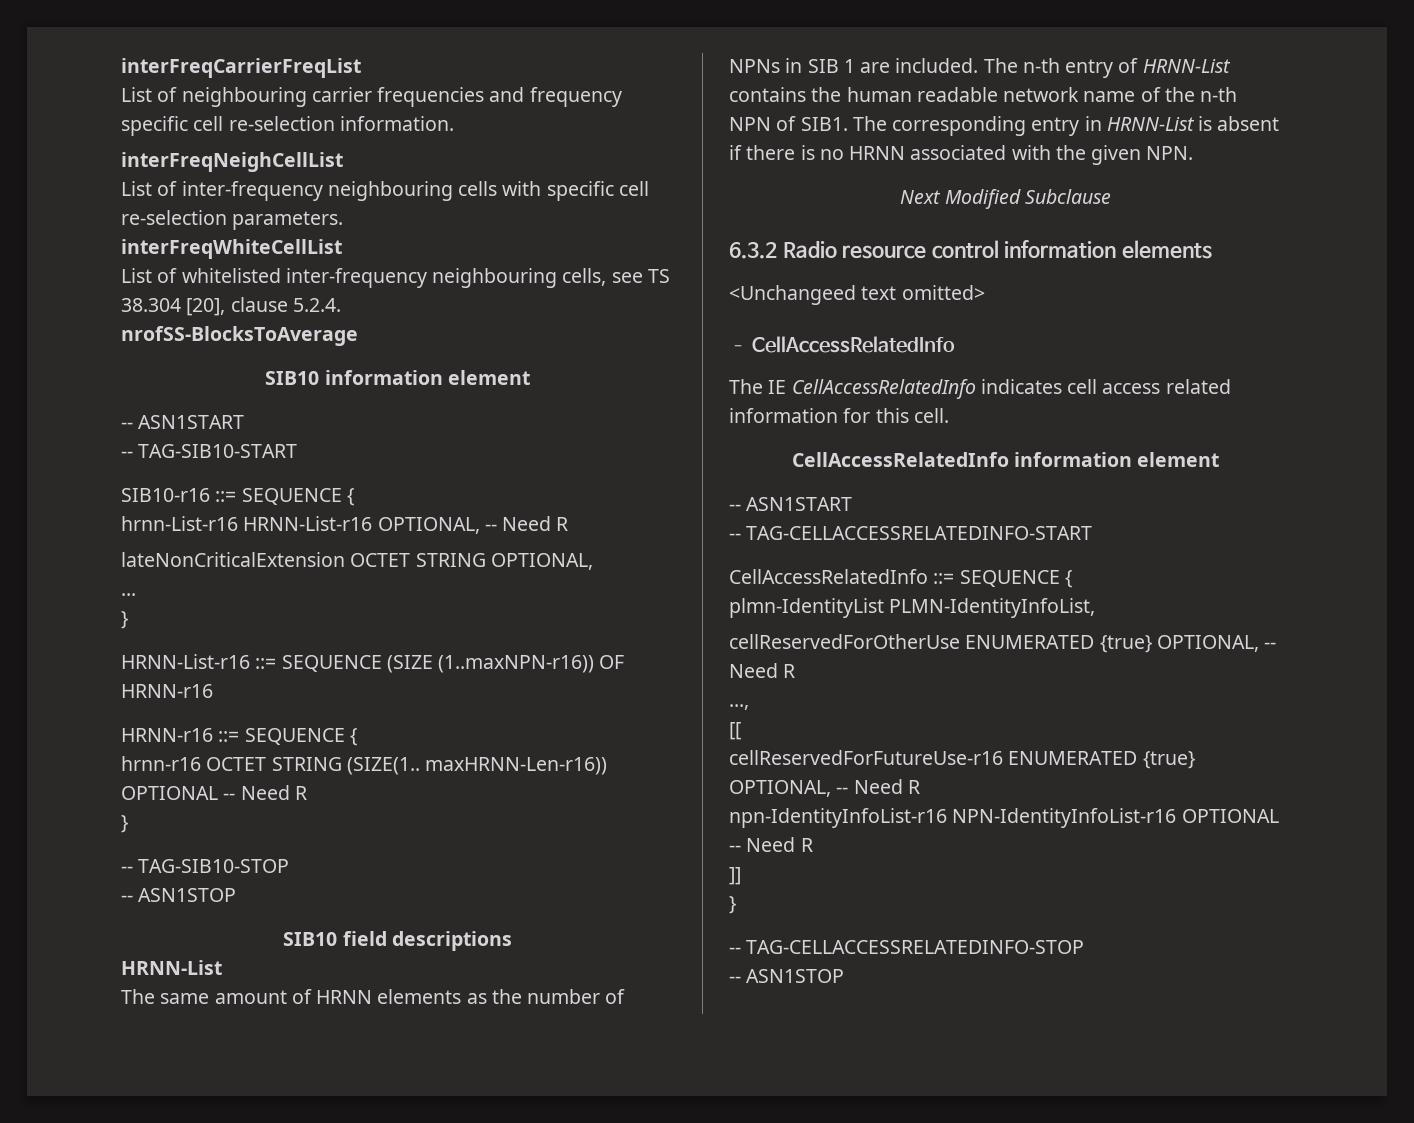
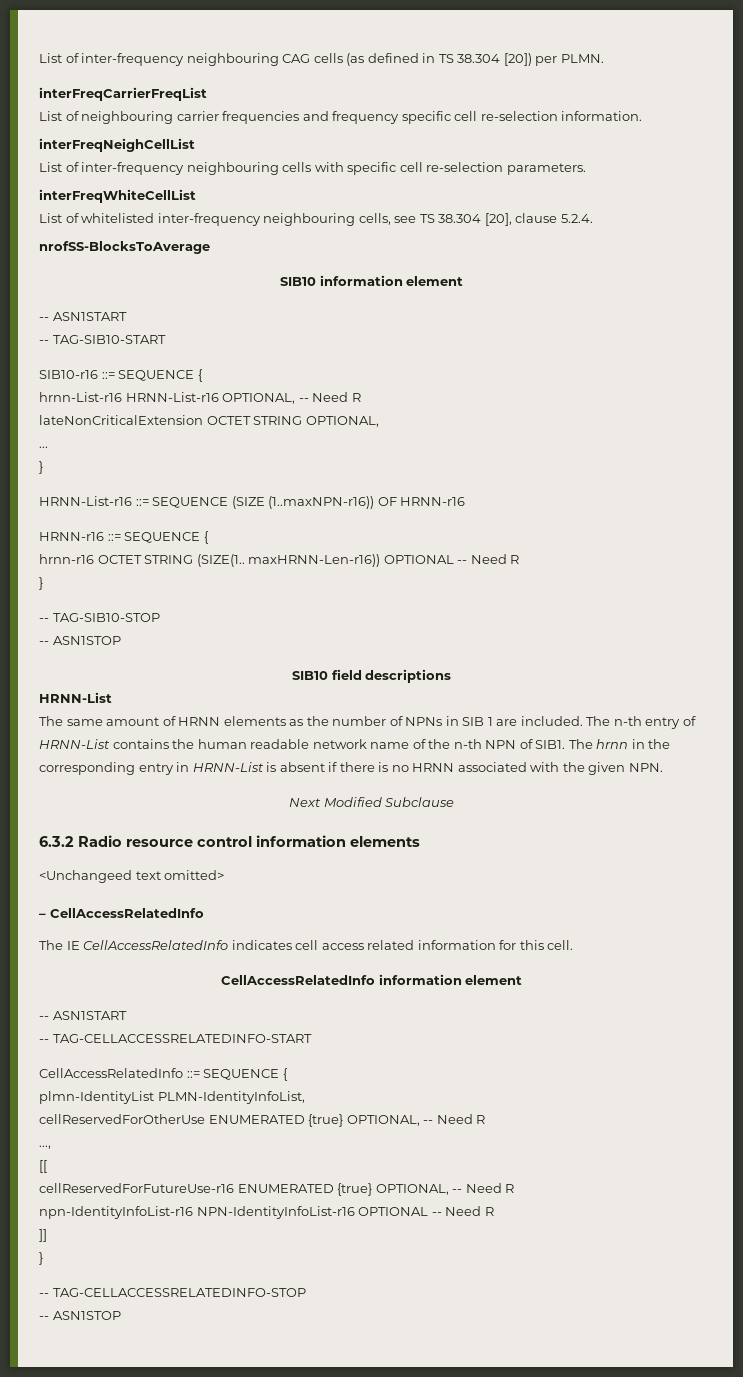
+ List of inter-frequency neighbouring CAG cells (as defined in TS 38.304 [20]) per PLMN.
- The corresponding entry in HRNN-List is absent if there is no HRNN associated with the given NPN.
+ The hrnn in the corresponding entry in HRNN-List is absent if there is no HRNN associated with the given NPN.

